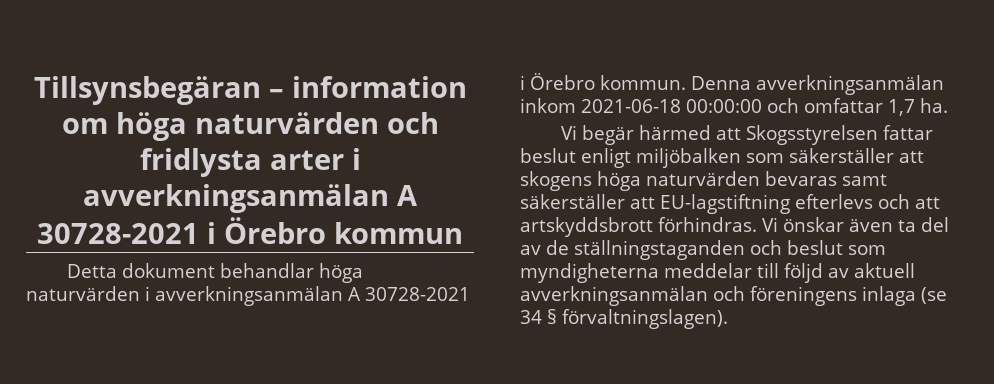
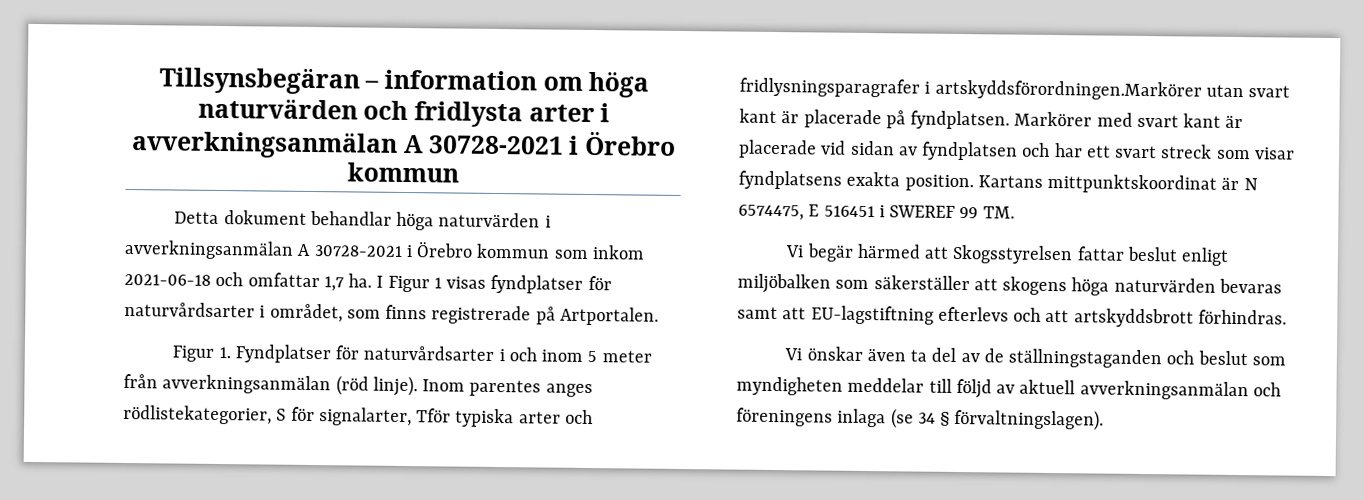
- Detta dokument behandlar höga naturvärden i avverkningsanmälan A 30728-2021 i Örebro kommun. Denna avverkningsanmälan inkom 2021-06-18 00:00:00 och omfattar 1,7 ha.
+ Detta dokument behandlar höga naturvärden i avverkningsanmälan A 30728-2021 i Örebro kommun som inkom 2021-06-18 och omfattar 1,7 ha. I Figur 1 visas fyndplatser för naturvårdsarter i området, som finns registrerade på Artportalen.
+ Figur 1. Fyndplatser för naturvårdsarter i och inom 5 meter från avverkningsanmälan (röd linje). Inom parentes anges rödlistekategorier, S för signalarter, Tför typiska arter och fridlysningsparagrafer i artskyddsförordningen.Markörer utan svart kant är placerade på fyndplatsen. Markörer med svart kant är placerade vid sidan av fyndplatsen och har ett svart streck som visar fyndplatsens exakta position. Kartans mittpunktskoordinat är N 6574475, E 516451 i SWEREF 99 TM.
- Vi begär härmed att Skogsstyrelsen fattar beslut enligt miljöbalken som säkerställer att skogens höga naturvärden bevaras samt säkerställer att EU-lagstiftning efterlevs och att artskyddsbrott förhindras. Vi önskar även ta del av de ställningstaganden och beslut som myndigheterna meddelar till följd av aktuell avverkningsanmälan och föreningens inlaga (se 34 § förvaltningslagen).
+ Vi begär härmed att Skogsstyrelsen fattar beslut enligt miljöbalken som säkerställer att skogens höga naturvärden bevaras samt att EU-lagstiftning efterlevs och att artskyddsbrott förhindras.
+ Vi önskar även ta del av de ställningstaganden och beslut som myndigheten meddelar till följd av aktuell avverkningsanmälan och föreningens inlaga (se 34 § förvaltningslagen).

